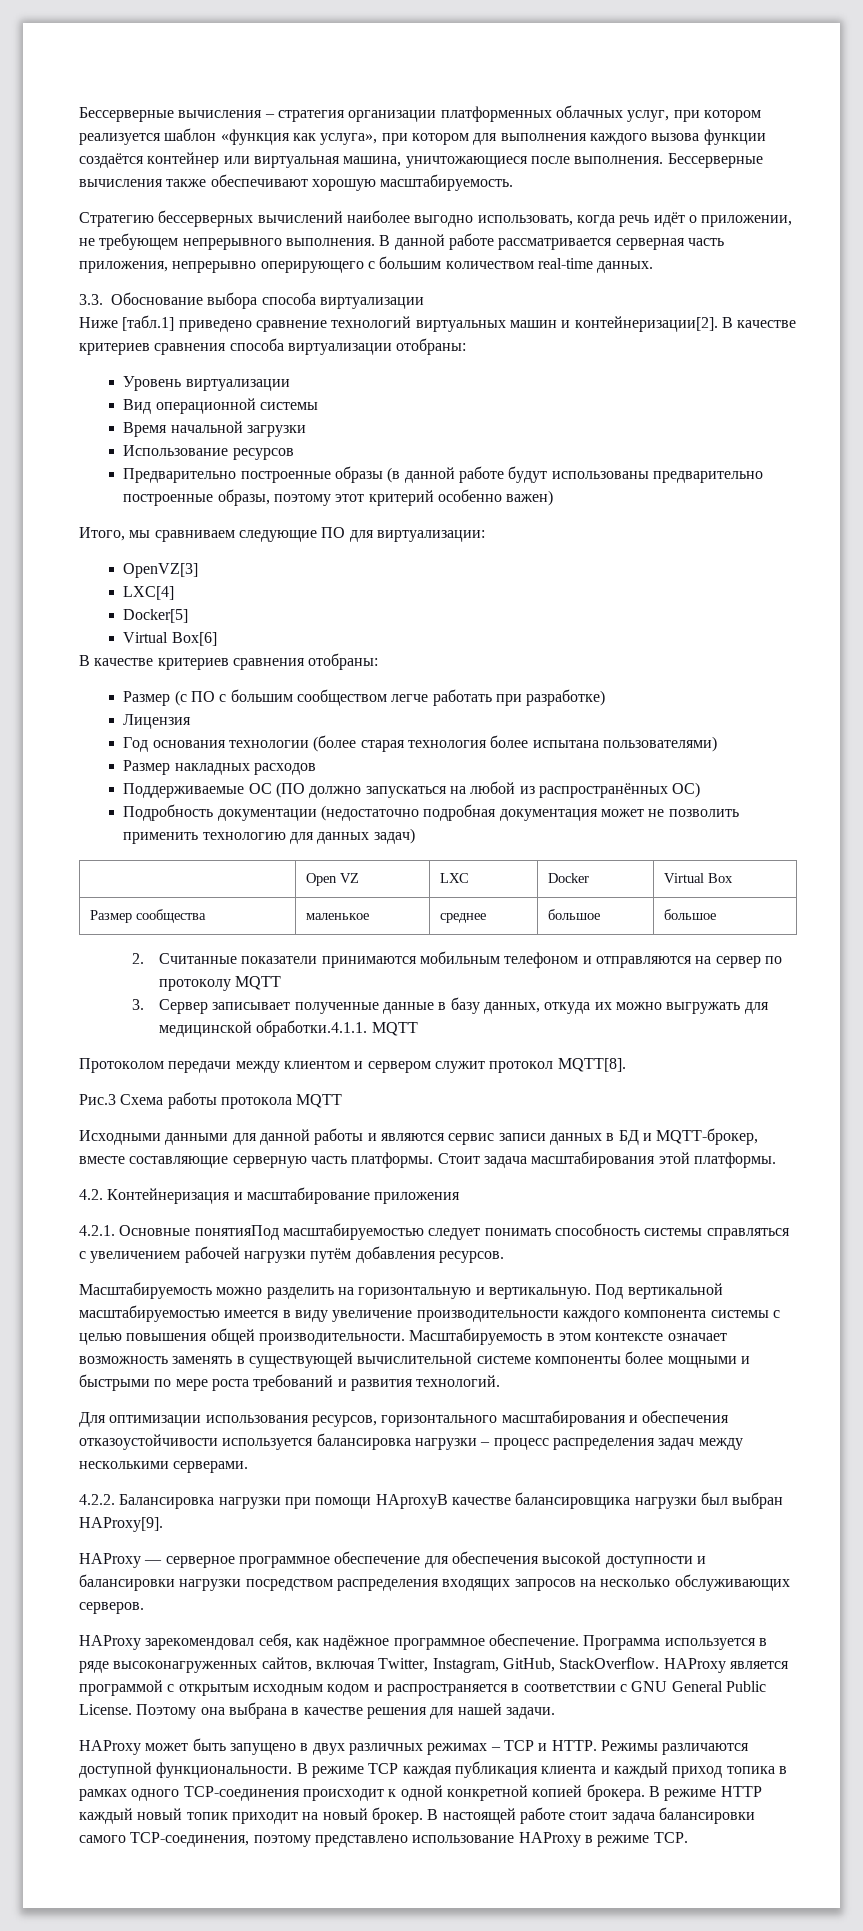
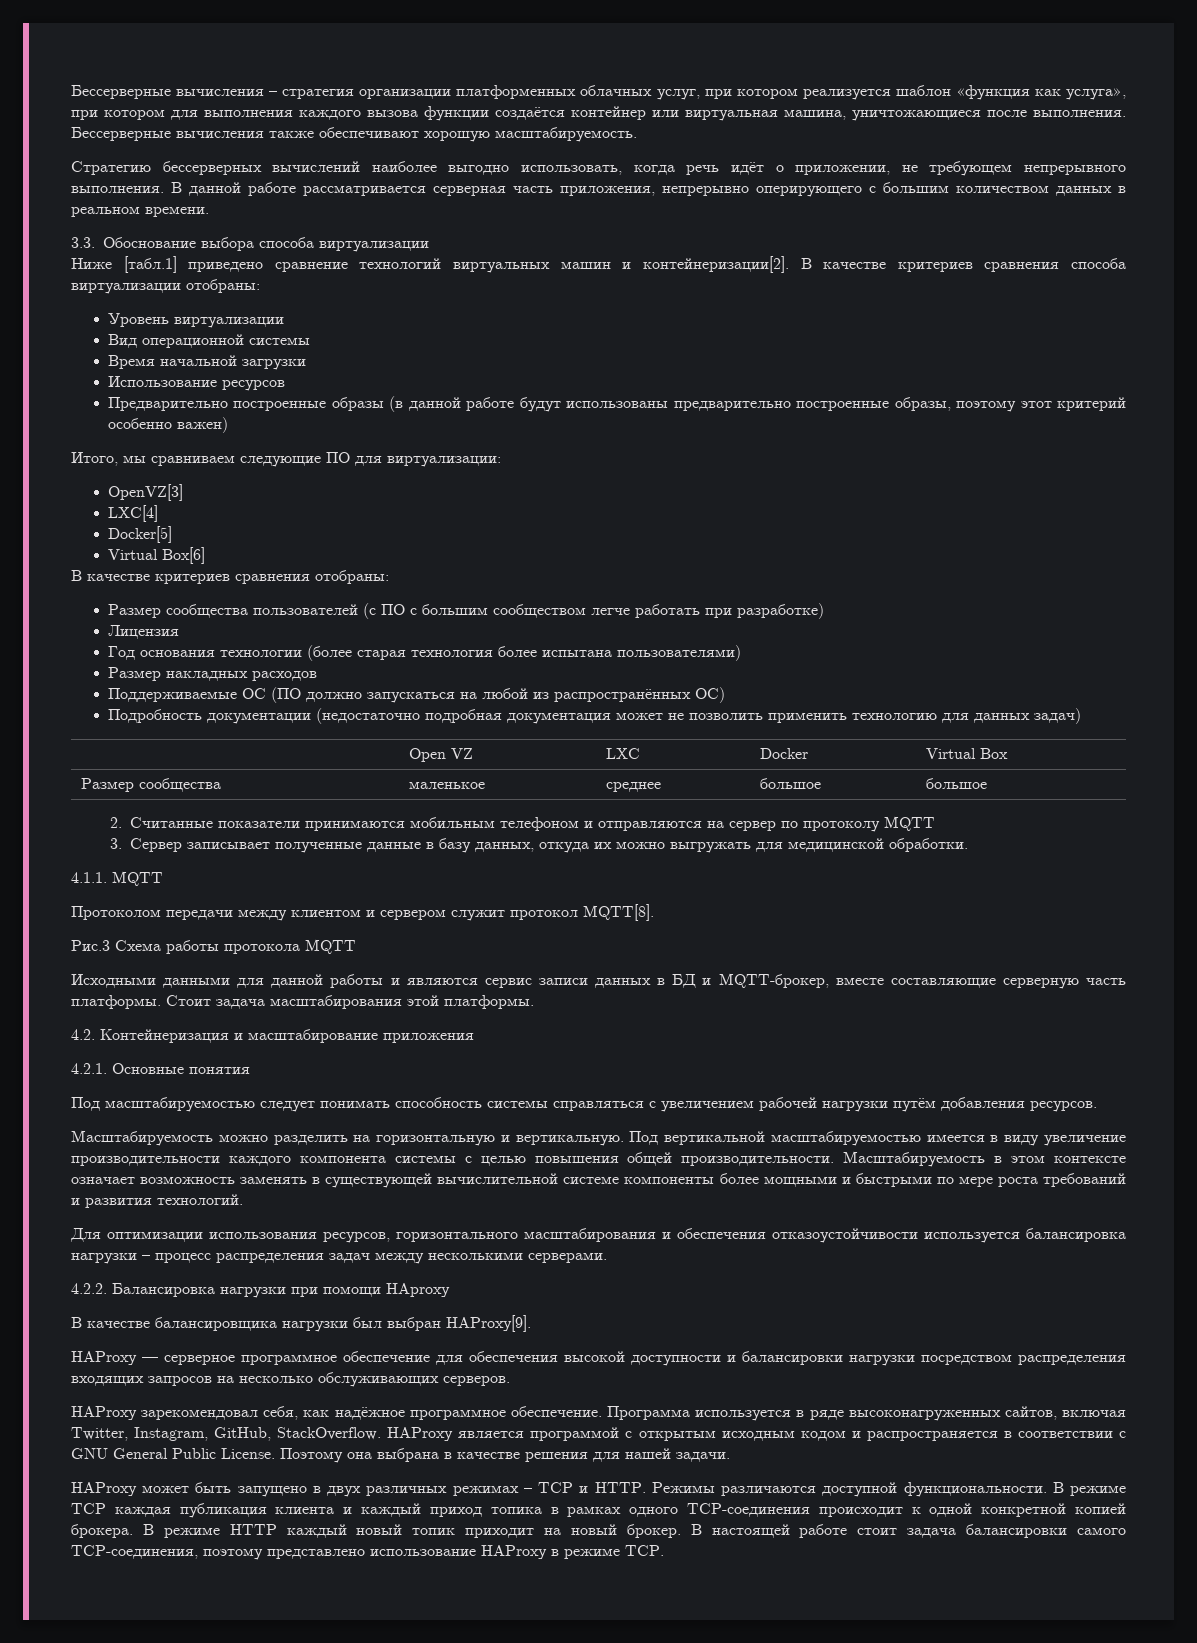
- В данной работе рассматривается серверная часть приложения, непрерывно оперирующего с большим количеством real-time данных.
+ В данной работе рассматривается серверная часть приложения, непрерывно оперирующего с большим количеством данных в реальном времени.
- Размер (с ПО с большим сообществом легче работать при разработке)
+ Размер сообщества пользователей (с ПО с большим сообществом легче работать при разработке)
- 3. Сервер записывает полученные данные в базу данных, откуда их можно выгружать для медицинской обработки.4.1.1. MQTT
+ 3. Сервер записывает полученные данные в базу данных, откуда их можно выгружать для медицинской обработки.
+ 4.1.1. MQTT
- 4.2.1. Основные понятияПод масштабируемостью следует понимать способность системы справляться с увеличением рабочей нагрузки путём добавления ресурсов.
+ 4.2.1. Основные понятия
+ Под масштабируемостью следует понимать способность системы справляться с увеличением рабочей нагрузки путём добавления ресурсов.
- 4.2.2. Балансировка нагрузки при помощи HAproxyВ качестве балансировщика нагрузки был выбран HAProxy[9].
+ 4.2.2. Балансировка нагрузки при помощи HAproxy
+ В качестве балансировщика нагрузки был выбран HAProxy[9].

